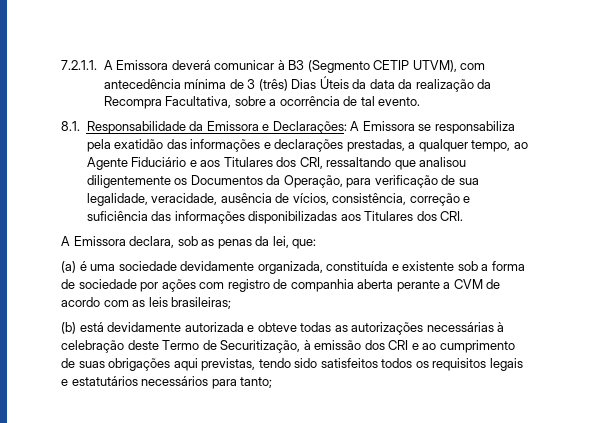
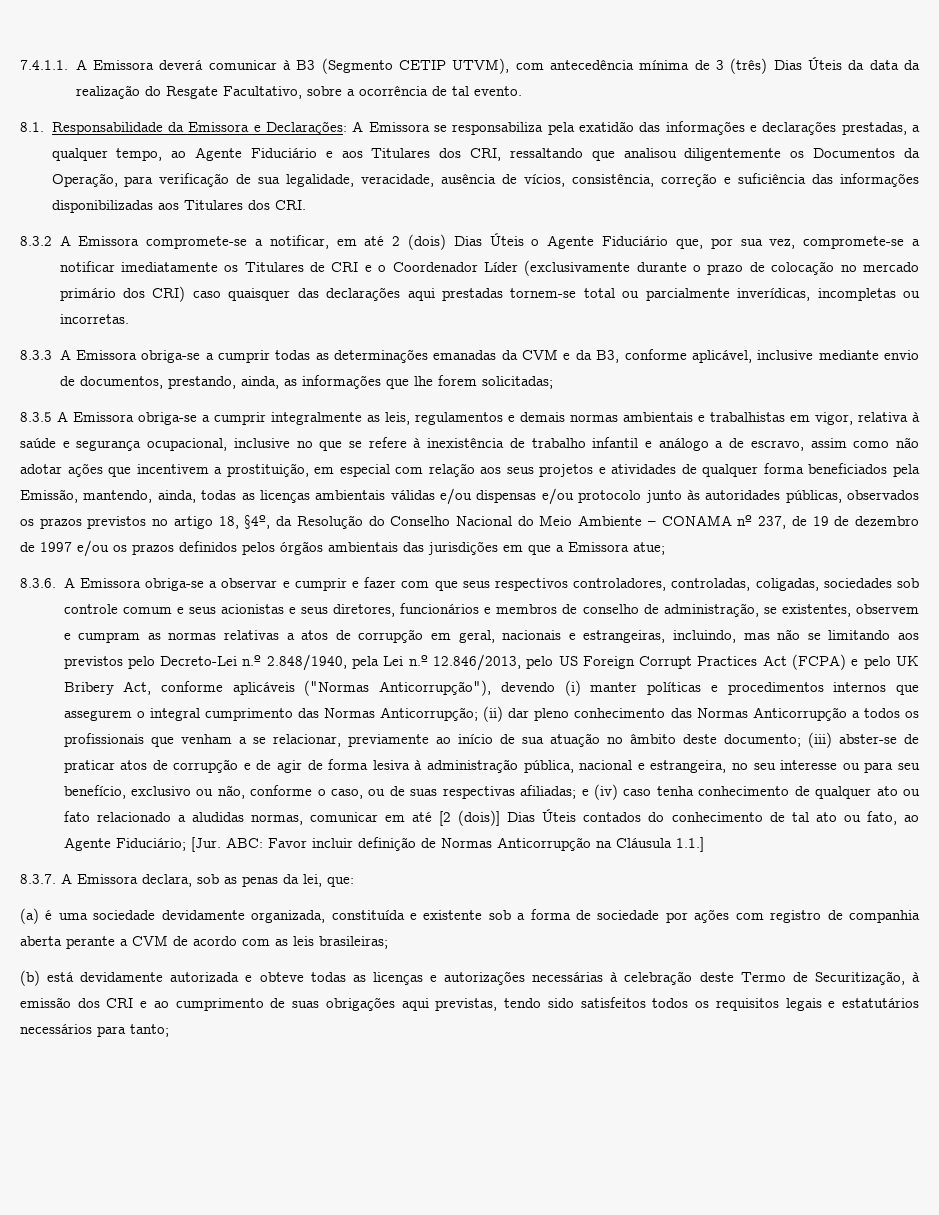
- 7.2.1.1. A Emissora deverá comunicar à B3 (Segmento CETIP UTVM), com antecedência mínima de 3 (três) Dias Úteis da data da realização da Recompra Facultativa, sobre a ocorrência de tal evento.
+ 7.4.1.1. A Emissora deverá comunicar à B3 (Segmento CETIP UTVM), com antecedência mínima de 3 (três) Dias Úteis da data da realização do Resgate Facultativo, sobre a ocorrência de tal evento.
- A Emissora declara, sob as penas da lei, que:
+ 8.3.2 A Emissora compromete-se a notificar, em até 2 (dois) Dias Úteis o Agente Fiduciário que, por sua vez, compromete-se a notificar imediatamente os Titulares de CRI e o Coordenador Líder (exclusivamente durante o prazo de colocação no mercado primário dos CRI) caso quaisquer das declarações aqui prestadas tornem-se total ou parcialmente inverídicas, incompletas ou incorretas.
+ 8.3.3 A Emissora obriga-se a cumprir todas as determinações emanadas da CVM e da B3, conforme aplicável, inclusive mediante envio de documentos, prestando, ainda, as informações que lhe forem solicitadas;
+ 8.3.5 A Emissora obriga-se a cumprir integralmente as leis, regulamentos e demais normas ambientais e trabalhistas em vigor, relativa à saúde e segurança ocupacional, inclusive no que se refere à inexistência de trabalho infantil e análogo a de escravo, assim como não adotar ações que incentivem a prostituição, em especial com relação aos seus projetos e atividades de qualquer forma beneficiados pela Emissão, mantendo, ainda, todas as licenças ambientais válidas e/ou dispensas e/ou protocolo junto às autoridades públicas, observados os prazos previstos no artigo 18, §4º, da Resolução do Conselho Nacional do Meio Ambiente – CONAMA nº 237, de 19 de dezembro de 1997 e/ou os prazos definidos pelos órgãos ambientais das jurisdições em que a Emissora atue;
+ 8.3.6. A Emissora obriga-se a observar e cumprir e fazer com que seus respectivos controladores, controladas, coligadas, sociedades sob controle comum e seus acionistas e seus diretores, funcionários e membros de conselho de administração, se existentes, observem e cumpram as normas relativas a atos de corrupção em geral, nacionais e estrangeiras, incluindo, mas não se limitando aos previstos pelo Decreto-Lei n.º 2.848/1940, pela Lei n.º 12.846/2013, pelo US Foreign Corrupt Practices Act (FCPA) e pelo UK Bribery Act, conforme aplicáveis ("Normas Anticorrupção"), devendo (i) manter políticas e procedimentos internos que assegurem o integral cumprimento das Normas Anticorrupção; (ii) dar pleno conhecimento das Normas Anticorrupção a todos os profissionais que venham a se relacionar, previamente ao início de sua atuação no âmbito deste documento; (iii) abster-se de praticar atos de corrupção e de agir de forma lesiva à administração pública, nacional e estrangeira, no seu interesse ou para seu benefício, exclusivo ou não, conforme o caso, ou de suas respectivas afiliadas; e (iv) caso tenha conhecimento de qualquer ato ou fato relacionado a aludidas normas, comunicar em até [2 (dois)] Dias Úteis contados do conhecimento de tal ato ou fato, ao Agente Fiduciário; [Jur. ABC: Favor incluir definição de Normas Anticorrupção na Cláusula 1.1.]
+ 8.3.7. A Emissora declara, sob as penas da lei, que:
- (b) está devidamente autorizada e obteve todas as autorizações necessárias à celebração deste Termo de Securitização, à emissão dos CRI e ao cumprimento de suas obrigações aqui previstas, tendo sido satisfeitos todos os requisitos legais e estatutários necessários para tanto;
+ (b) está devidamente autorizada e obteve todas as licenças e autorizações necessárias à celebração deste Termo de Securitização, à emissão dos CRI e ao cumprimento de suas obrigações aqui previstas, tendo sido satisfeitos todos os requisitos legais e estatutários necessários para tanto;

